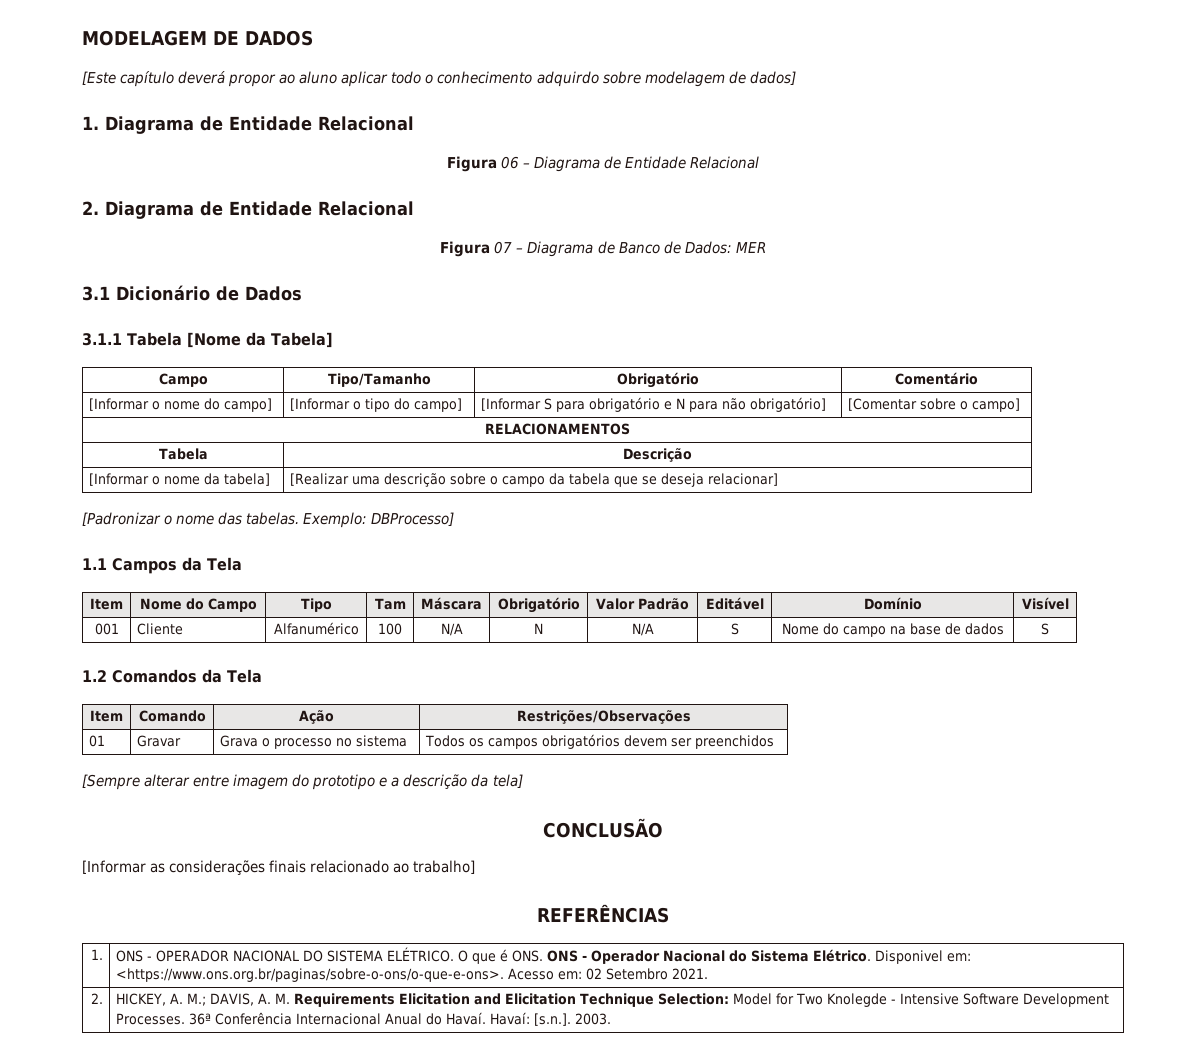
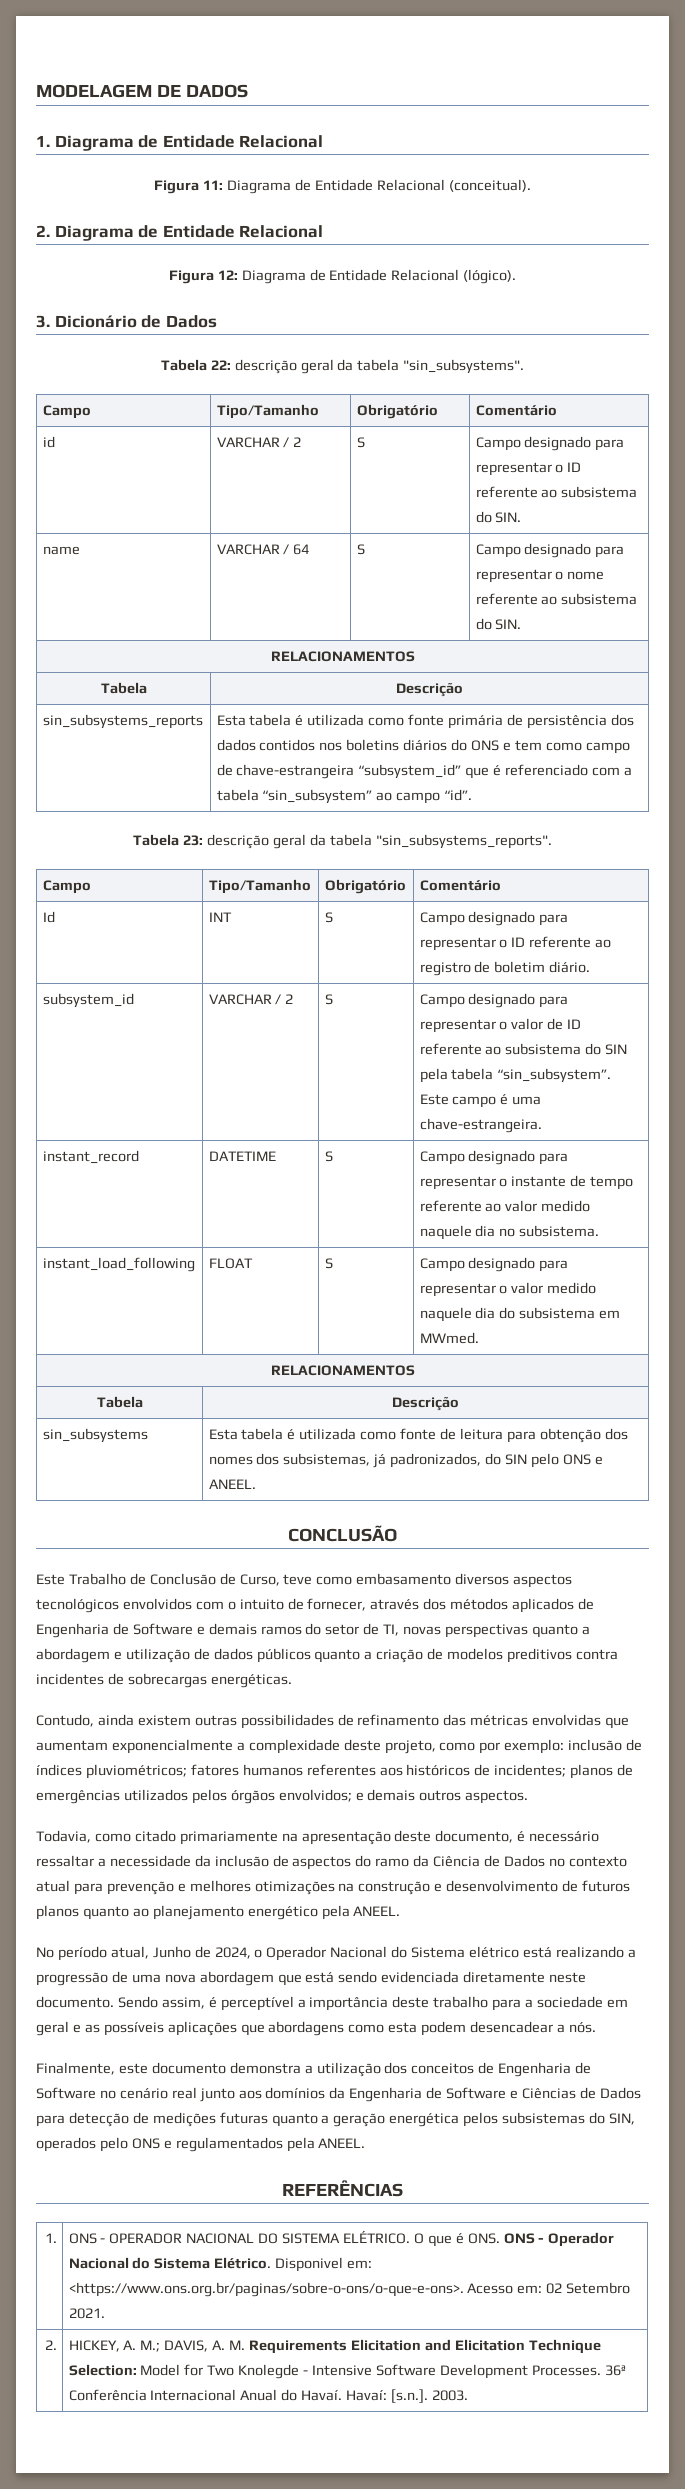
- [Este capítulo deverá propor ao aluno aplicar todo o conhecimento adquirdo sobre modelagem de dados]
- Figura 06 – Diagrama de Entidade Relacional
+ Figura 11: Diagrama de Entidade Relacional (conceitual).
- Figura 07 – Diagrama de Banco de Dados: MER
- 3.1 Dicionário de Dados
- 3.1.1 Tabela [Nome da Tabela]
+ Figura 12: Diagrama de Entidade Relacional (lógico).
+ 3. Dicionário de Dados
+ Tabela 22: descrição geral da tabela "sin_subsystems".
  Campo | Tipo/Tamanho | Obrigatório | Comentário
- [Informar o nome do campo] | [Informar o tipo do campo] | [Informar S para obrigatório e N para não obrigatório] | [Comentar sobre o campo]
+ id | VARCHAR / 2 | S | Campo designado para representar o ID referente ao subsistema do SIN.
+ name | VARCHAR / 64 | S | Campo designado para representar o nome referente ao subsistema do SIN.
  RELACIONAMENTOS
  Tabela | Descrição
- [Informar o nome da tabela] | [Realizar uma descrição sobre o campo da tabela que se deseja relacionar]
- [Padronizar o nome das tabelas. Exemplo: DBProcesso]
- 1.1 Campos da Tela
- Item | Nome do Campo | Tipo | Tam | Máscara | Obrigatório | Valor Padrão | Editável | Domínio | Visível
- 001 | Cliente | Alfanumérico | 100 | N/A | N | N/A | S | Nome do campo na base de dados | S
- 1.2 Comandos da Tela
- Item | Comando | Ação | Restrições/Observações
- 01 | Gravar | Grava o processo no sistema | Todos os campos obrigatórios devem ser preenchidos
- [Sempre alterar entre imagem do prototipo e a descrição da tela]
+ sin_subsystems_reports | Esta tabela é utilizada como fonte primária de persistência dos dados contidos nos boletins diários do ONS e tem como campo de chave-estrangeira “subsystem_id” que é referenciado com a tabela “sin_subsystem” ao campo “id”.
+ Tabela 23: descrição geral da tabela "sin_subsystems_reports".
+ Campo | Tipo/Tamanho | Obrigatório | Comentário
+ Id | INT | S | Campo designado para representar o ID referente ao registro de boletim diário.
+ subsystem_id | VARCHAR / 2 | S | Campo designado para representar o valor de ID referente ao subsistema do SIN pela tabela “sin_subsystem”. Este campo é uma chave-estrangeira.
+ instant_record | DATETIME | S | Campo designado para representar o instante de tempo referente ao valor medido naquele dia no subsistema.
+ instant_load_following | FLOAT | S | Campo designado para representar o valor medido naquele dia do subsistema em MWmed.
+ RELACIONAMENTOS
+ Tabela | Descrição
+ sin_subsystems | Esta tabela é utilizada como fonte de leitura para obtenção dos nomes dos subsistemas, já padronizados, do SIN pelo ONS e ANEEL.
  CONCLUSÃO
- [Informar as considerações finais relacionado ao trabalho]
+ Este Trabalho de Conclusão de Curso, teve como embasamento diversos aspectos tecnológicos envolvidos com o intuito de fornecer, através dos métodos aplicados de Engenharia de Software e demais ramos do setor de TI, novas perspectivas quanto a abordagem e utilização de dados públicos quanto a criação de modelos preditivos contra incidentes de sobrecargas energéticas.
+ Contudo, ainda existem outras possibilidades de refinamento das métricas envolvidas que aumentam exponencialmente a complexidade deste projeto, como por exemplo: inclusão de índices pluviométricos; fatores humanos referentes aos históricos de incidentes; planos de emergências utilizados pelos órgãos envolvidos; e demais outros aspectos.
+ Todavia, como citado primariamente na apresentação deste documento, é necessário ressaltar a necessidade da inclusão de aspectos do ramo da Ciência de Dados no contexto atual para prevenção e melhores otimizações na construção e desenvolvimento de futuros planos quanto ao planejamento energético pela ANEEL.
+ No período atual, Junho de 2024, o Operador Nacional do Sistema elétrico está realizando a progressão de uma nova abordagem que está sendo evidenciada diretamente neste documento. Sendo assim, é perceptível a importância deste trabalho para a sociedade em geral e as possíveis aplicações que abordagens como esta podem desencadear a nós.
+ Finalmente, este documento demonstra a utilização dos conceitos de Engenharia de Software no cenário real junto aos domínios da Engenharia de Software e Ciências de Dados para detecção de medições futuras quanto a geração energética pelos subsistemas do SIN, operados pelo ONS e regulamentados pela ANEEL.

